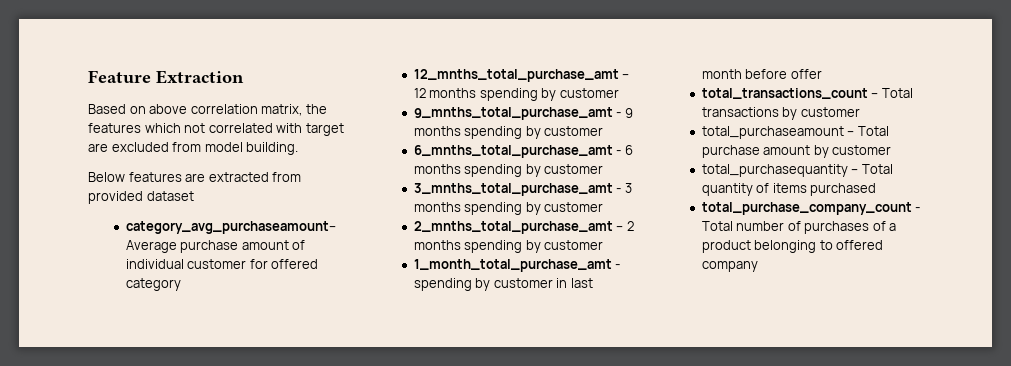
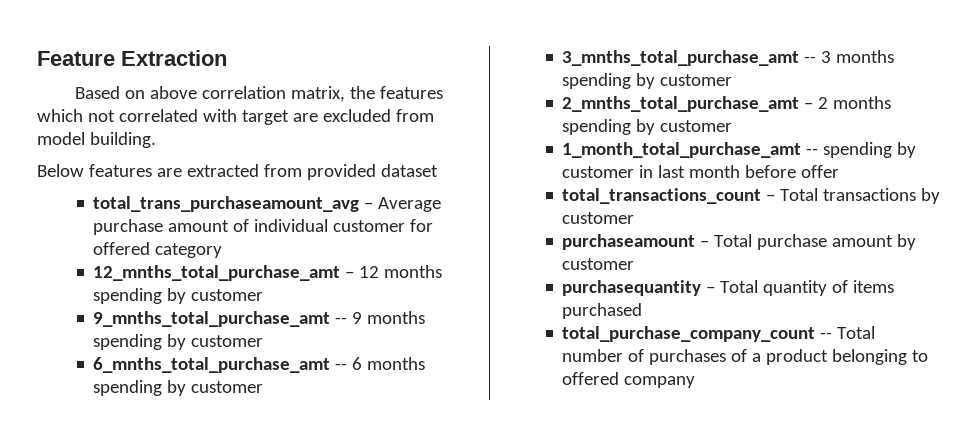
- category_avg_purchaseamount– Average purchase amount of individual customer for offered category
+ total_trans_purchaseamount_avg – Average purchase amount of individual customer for offered category
- 9_mnths_total_purchase_amt - 9 months spending by customer
+ 9_mnths_total_purchase_amt -- 9 months spending by customer
- 6_mnths_total_purchase_amt - 6 months spending by customer
+ 6_mnths_total_purchase_amt -- 6 months spending by customer
- 3_mnths_total_purchase_amt - 3 months spending by customer
+ 3_mnths_total_purchase_amt -- 3 months spending by customer
- 1_month_total_purchase_amt - spending by customer in last month before offer
+ 1_month_total_purchase_amt -- spending by customer in last month before offer
- total_purchaseamount – Total purchase amount by customer
+ purchaseamount – Total purchase amount by customer
- total_purchasequantity – Total quantity of items purchased
+ purchasequantity – Total quantity of items purchased
- total_purchase_company_count - Total number of purchases of a product belonging to offered company
+ total_purchase_company_count -- Total number of purchases of a product belonging to offered company

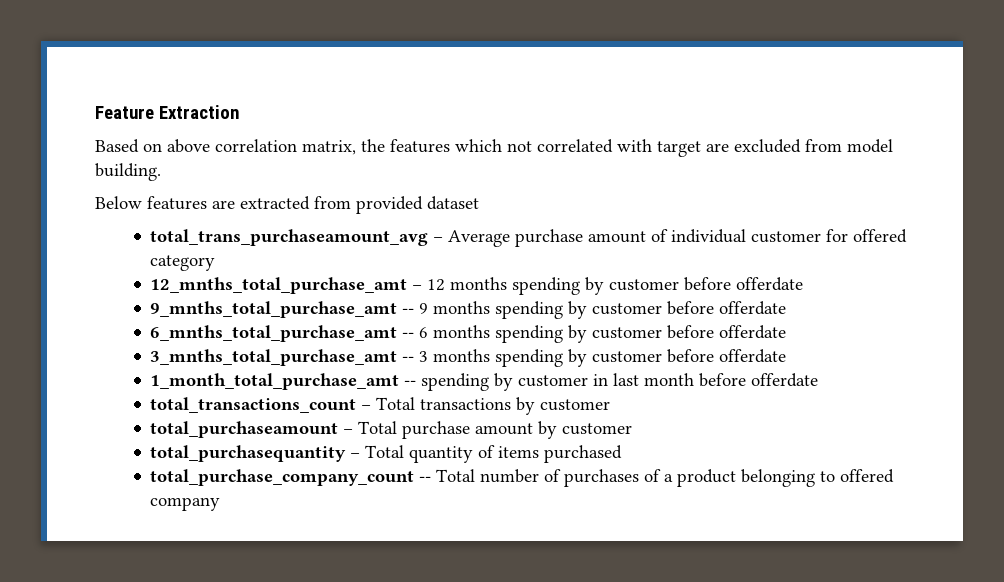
- 12_mnths_total_purchase_amt – 12 months spending by customer
+ 12_mnths_total_purchase_amt – 12 months spending by customer before offerdate
- 9_mnths_total_purchase_amt -- 9 months spending by customer
+ 9_mnths_total_purchase_amt -- 9 months spending by customer before offerdate
- 6_mnths_total_purchase_amt -- 6 months spending by customer
+ 6_mnths_total_purchase_amt -- 6 months spending by customer before offerdate
- 3_mnths_total_purchase_amt -- 3 months spending by customer
- 2_mnths_total_purchase_amt – 2 months spending by customer
+ 3_mnths_total_purchase_amt -- 3 months spending by customer before offerdate
- 1_month_total_purchase_amt -- spending by customer in last month before offer
+ 1_month_total_purchase_amt -- spending by customer in last month before offerdate
- purchaseamount – Total purchase amount by customer
+ total_purchaseamount – Total purchase amount by customer
- purchasequantity – Total quantity of items purchased
+ total_purchasequantity – Total quantity of items purchased

